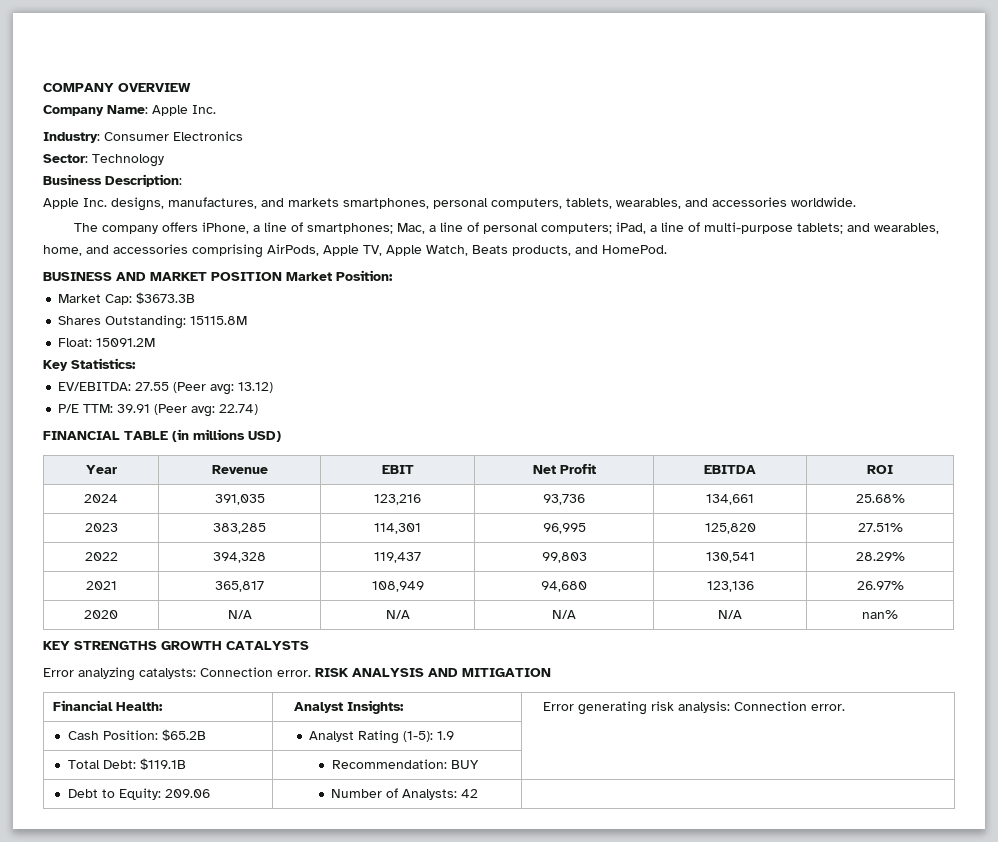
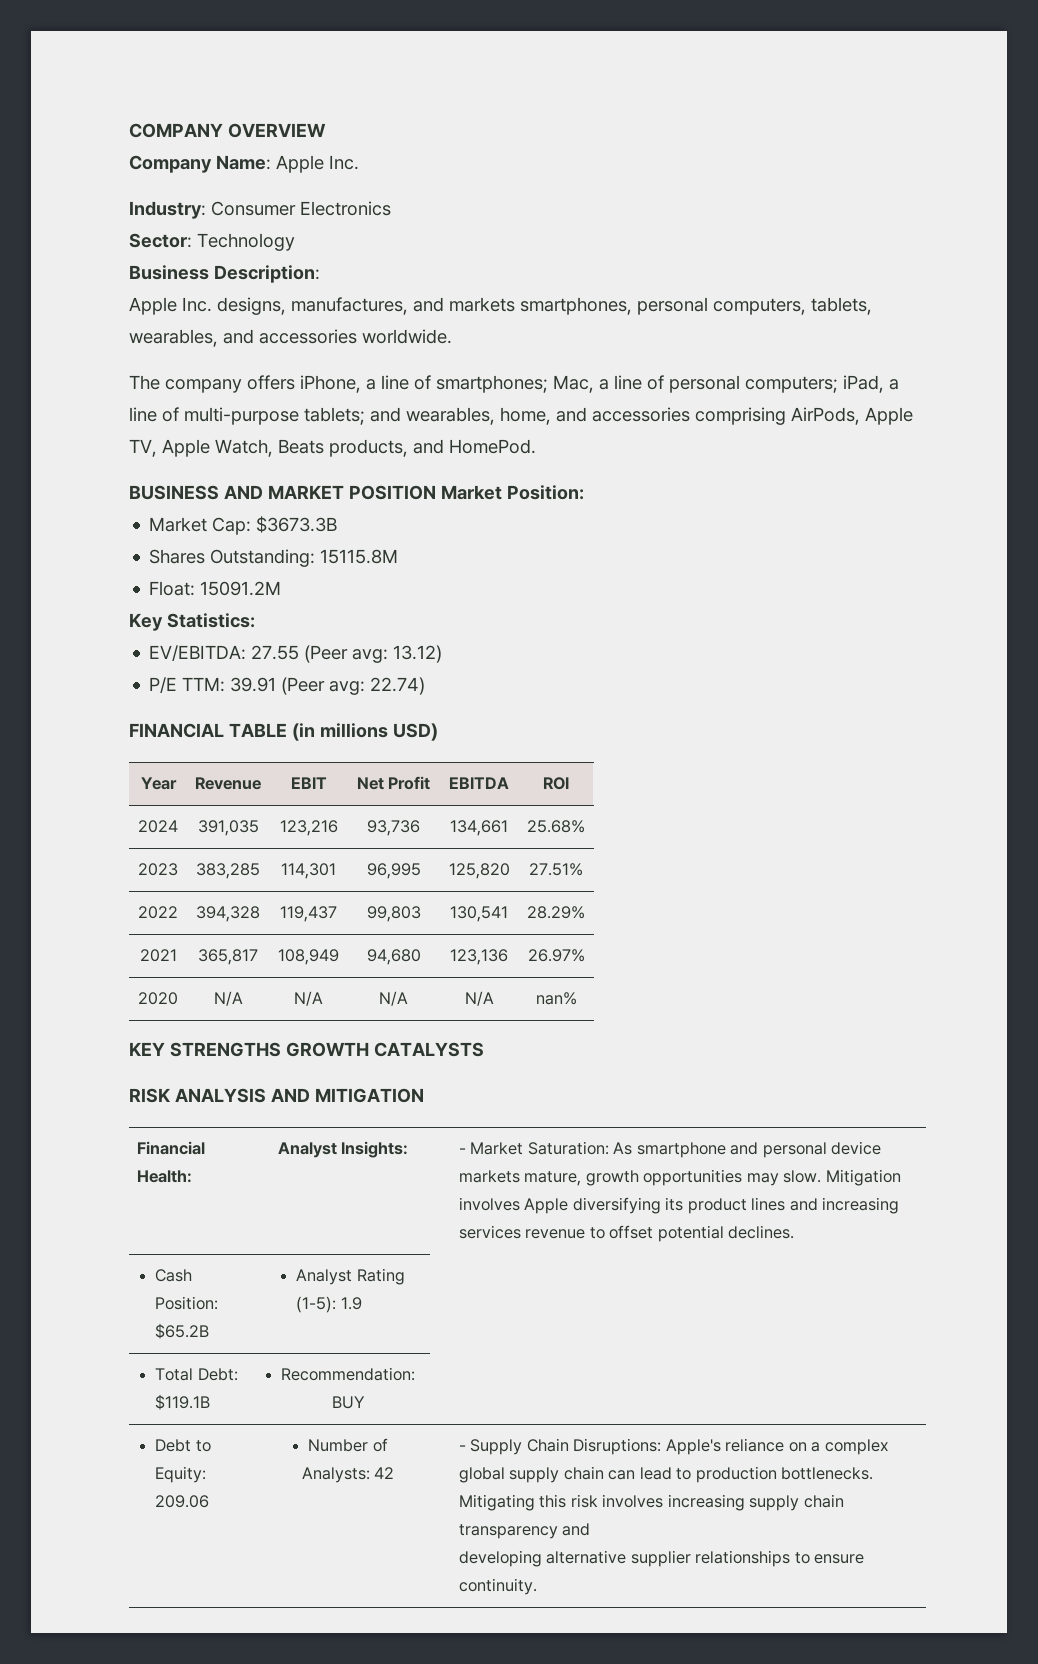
- Error analyzing catalysts: Connection error.
- Financial Health: | Analyst Insights: | Error generating risk analysis: Connection error.
+ Financial Health: | Analyst Insights: | - Market Saturation: As smartphone and personal device markets mature, growth opportunities may slow. Mitigation involves Apple diversifying its product lines and increasing services revenue to offset potential declines.
+ - Supply Chain Disruptions: Apple's reliance on a complex global supply chain can lead to production bottlenecks. Mitigating this risk involves increasing supply chain transparency and
+ developing alternative supplier relationships to ensure continuity.

